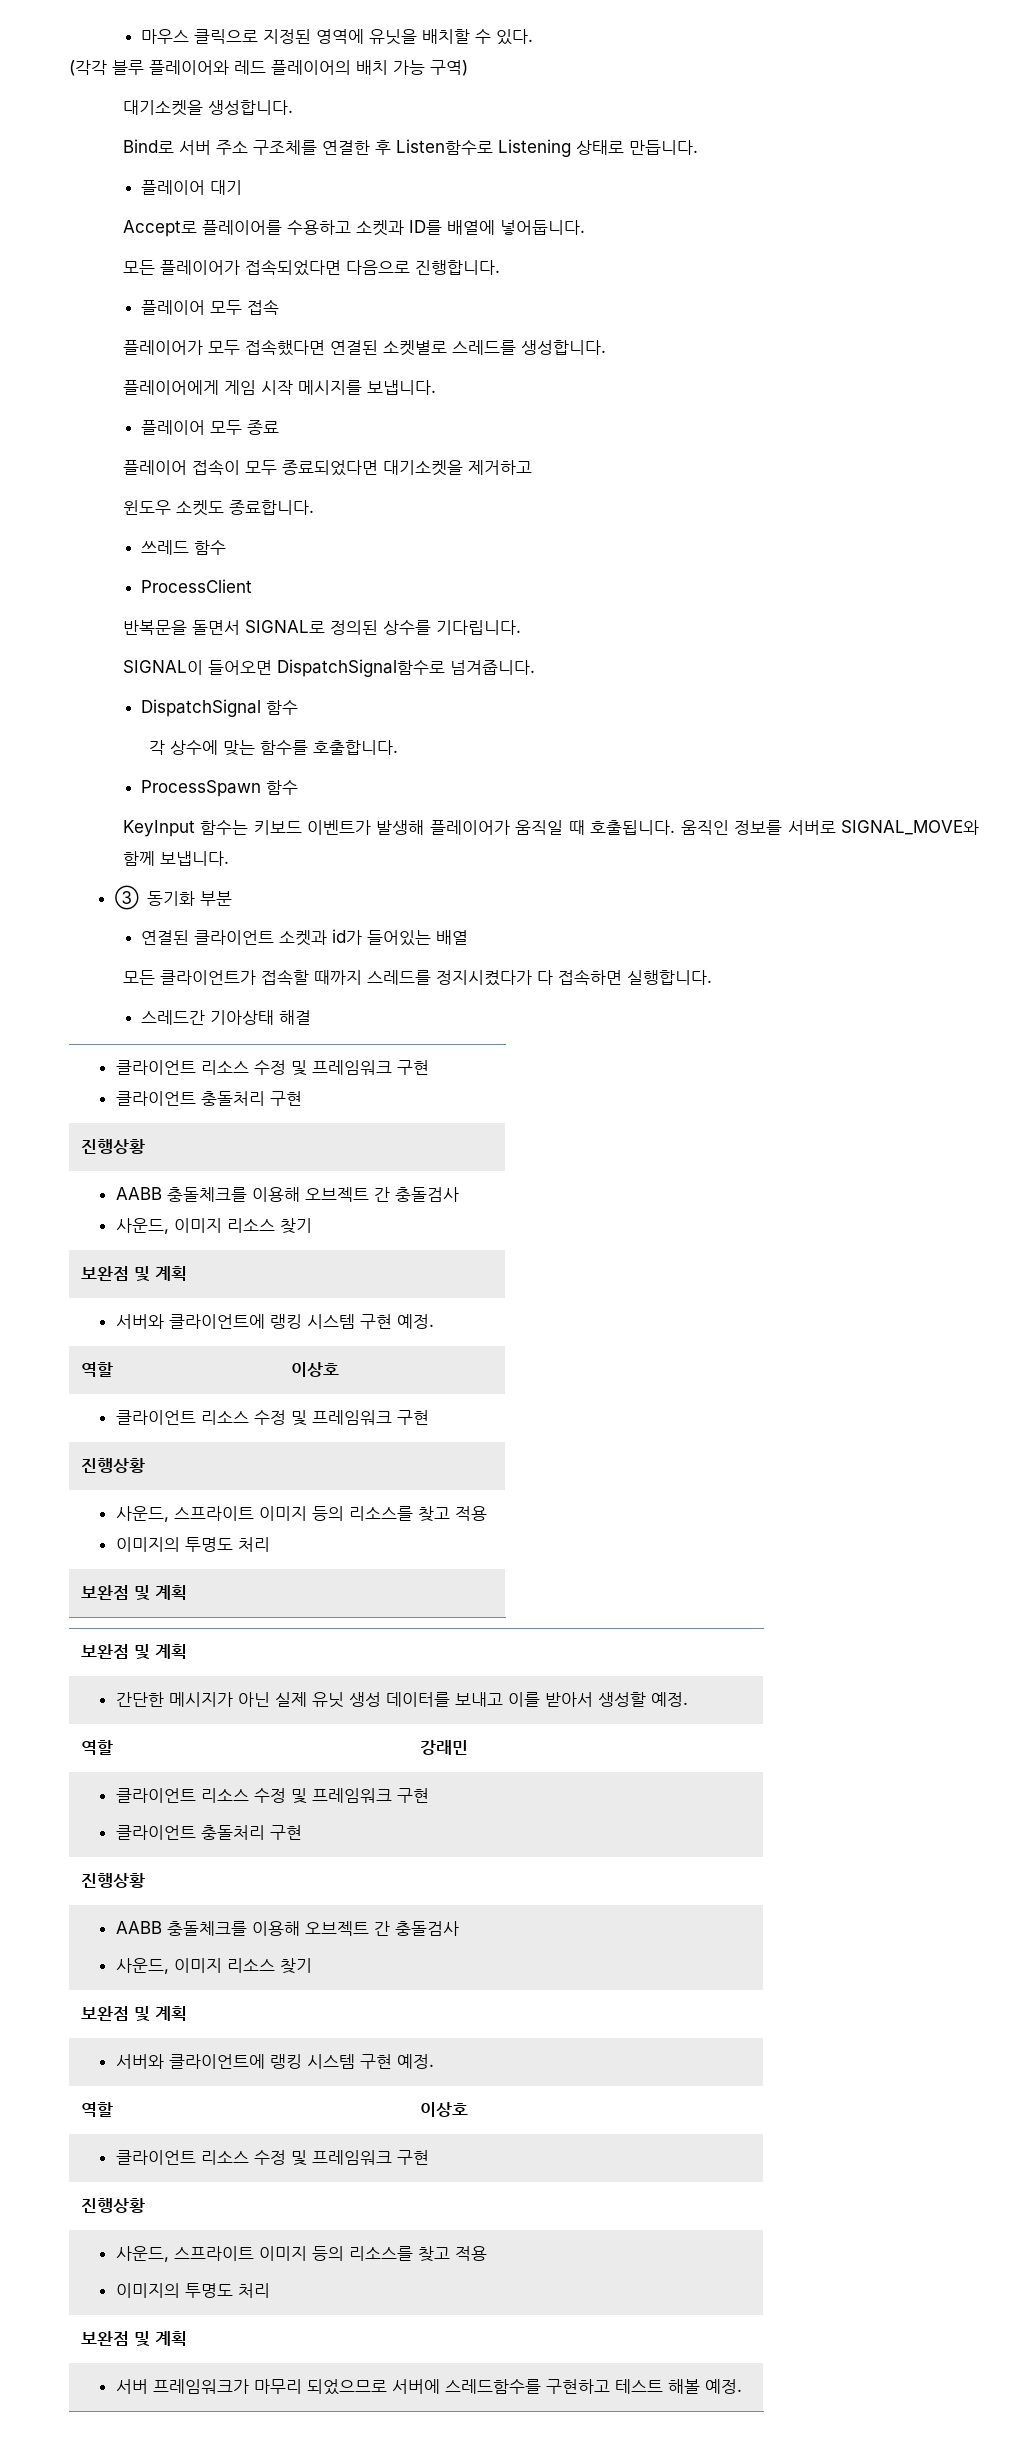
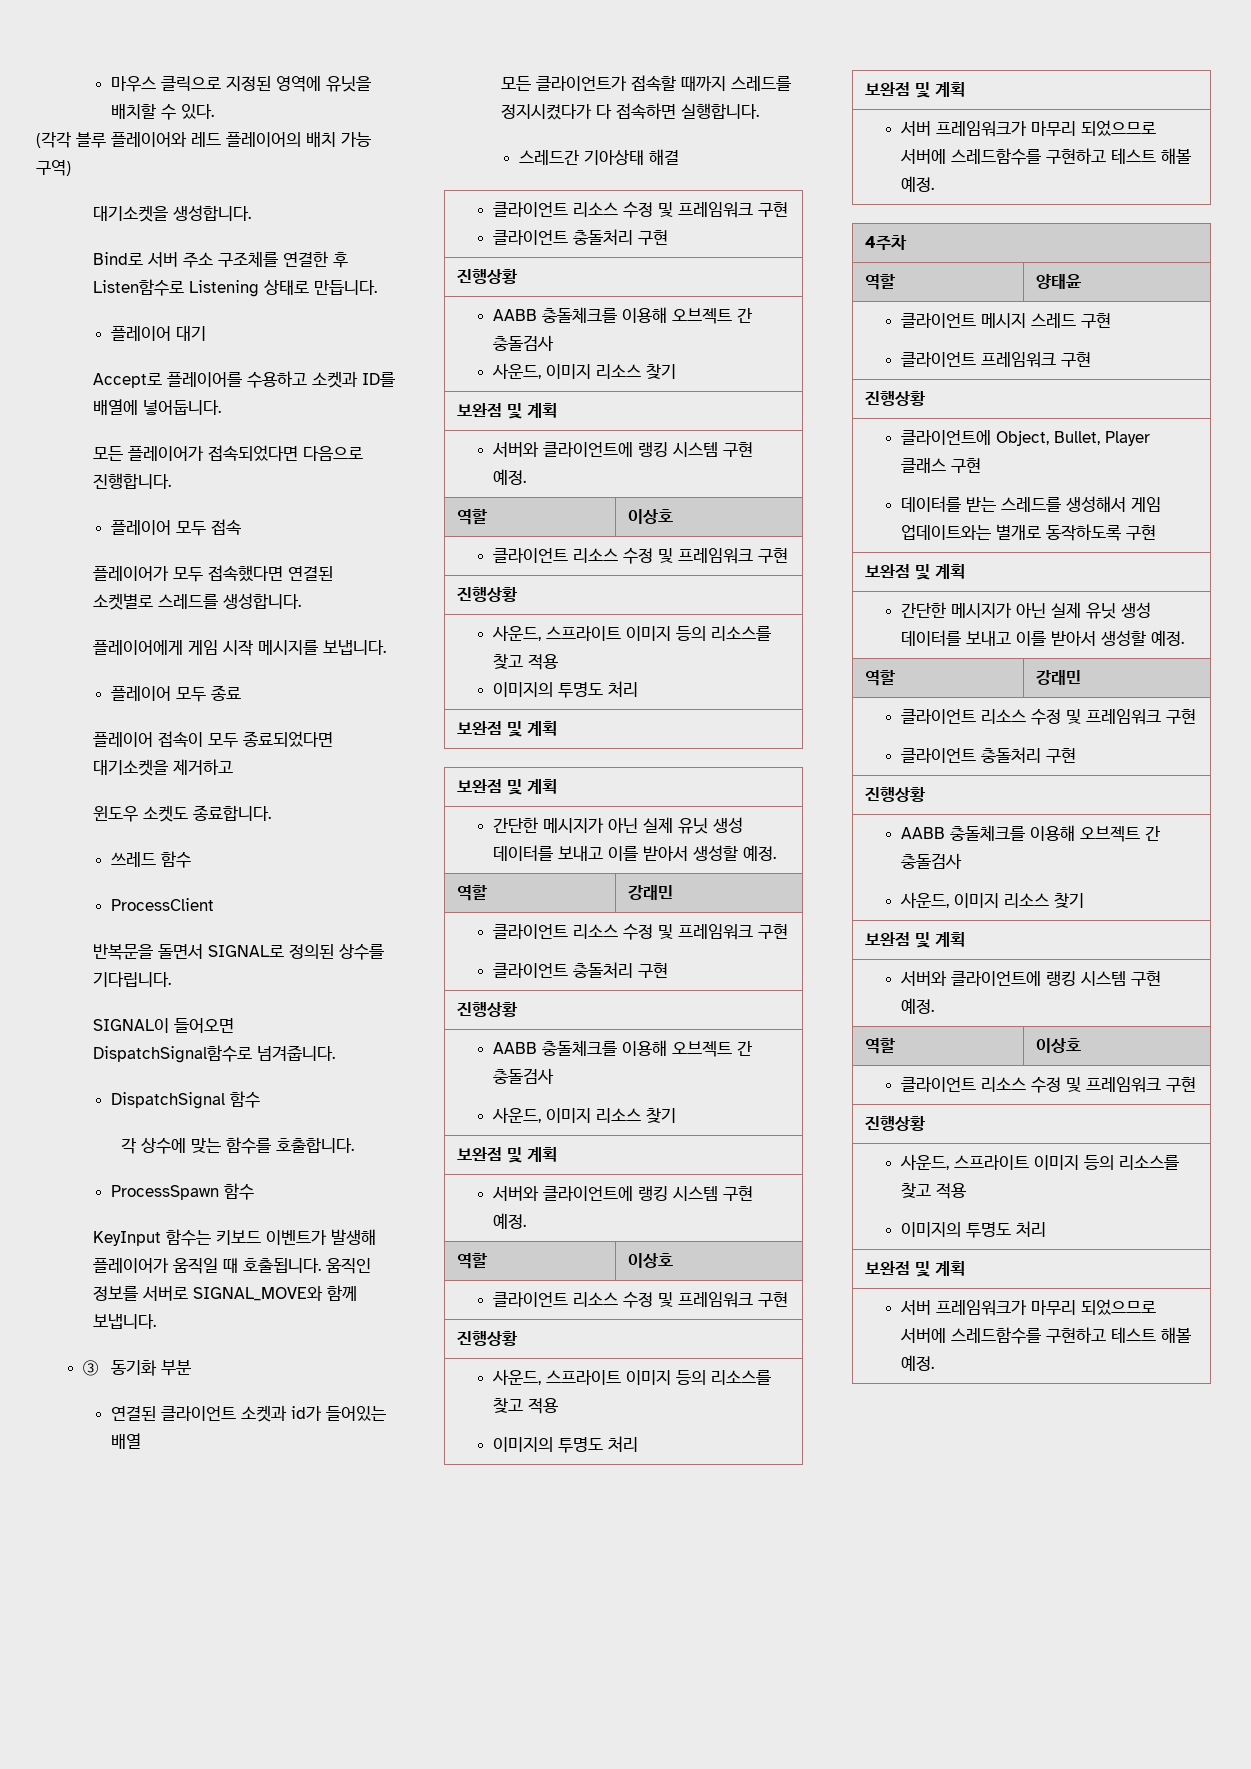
+ 4주차
+ 역할 | 양태윤
+ 클라이언트 메시지 스레드 구현
+ 클라이언트 프레임워크 구현
+ 진행상황
+ 클라이언트에 Object, Bullet, Player 클래스 구현
+ 데이터를 받는 스레드를 생성해서 게임 업데이트와는 별개로 동작하도록 구현
+ 보완점 및 계획
+ 간단한 메시지가 아닌 실제 유닛 생성 데이터를 보내고 이를 받아서 생성할 예정.
+ 역할 | 강래민
+ 클라이언트 리소스 수정 및 프레임워크 구현
+ 클라이언트 충돌처리 구현
+ 진행상황
+ AABB 충돌체크를 이용해 오브젝트 간 충돌검사
+ 사운드, 이미지 리소스 찾기
+ 보완점 및 계획
+ 서버와 클라이언트에 랭킹 시스템 구현 예정.
+ 역할 | 이상호
+ 클라이언트 리소스 수정 및 프레임워크 구현
+ 진행상황
+ 사운드, 스프라이트 이미지 등의 리소스를 찾고 적용
+ 이미지의 투명도 처리
+ 보완점 및 계획
+ 서버 프레임워크가 마무리 되었으므로 서버에 스레드함수를 구현하고 테스트 해볼 예정.

